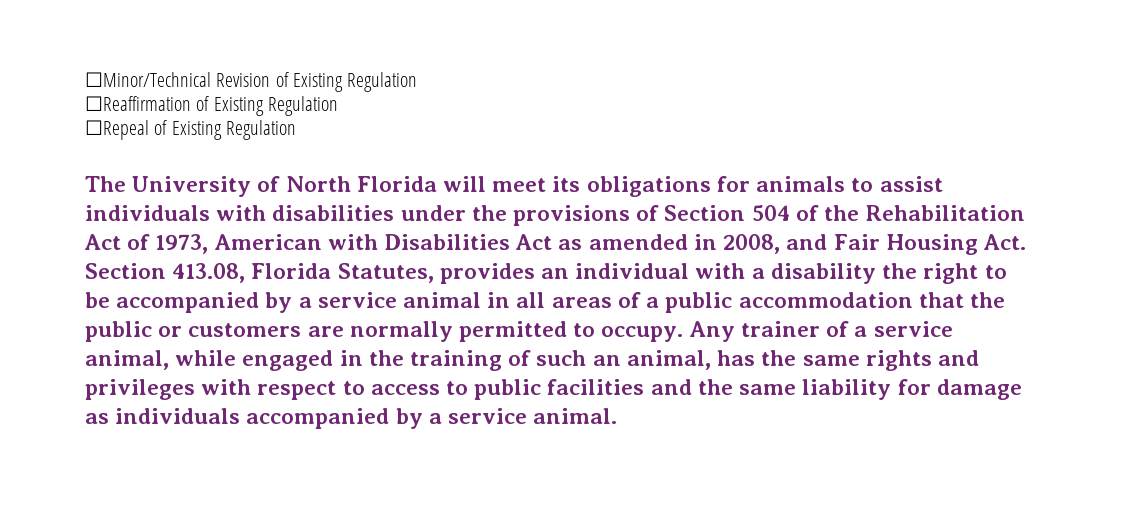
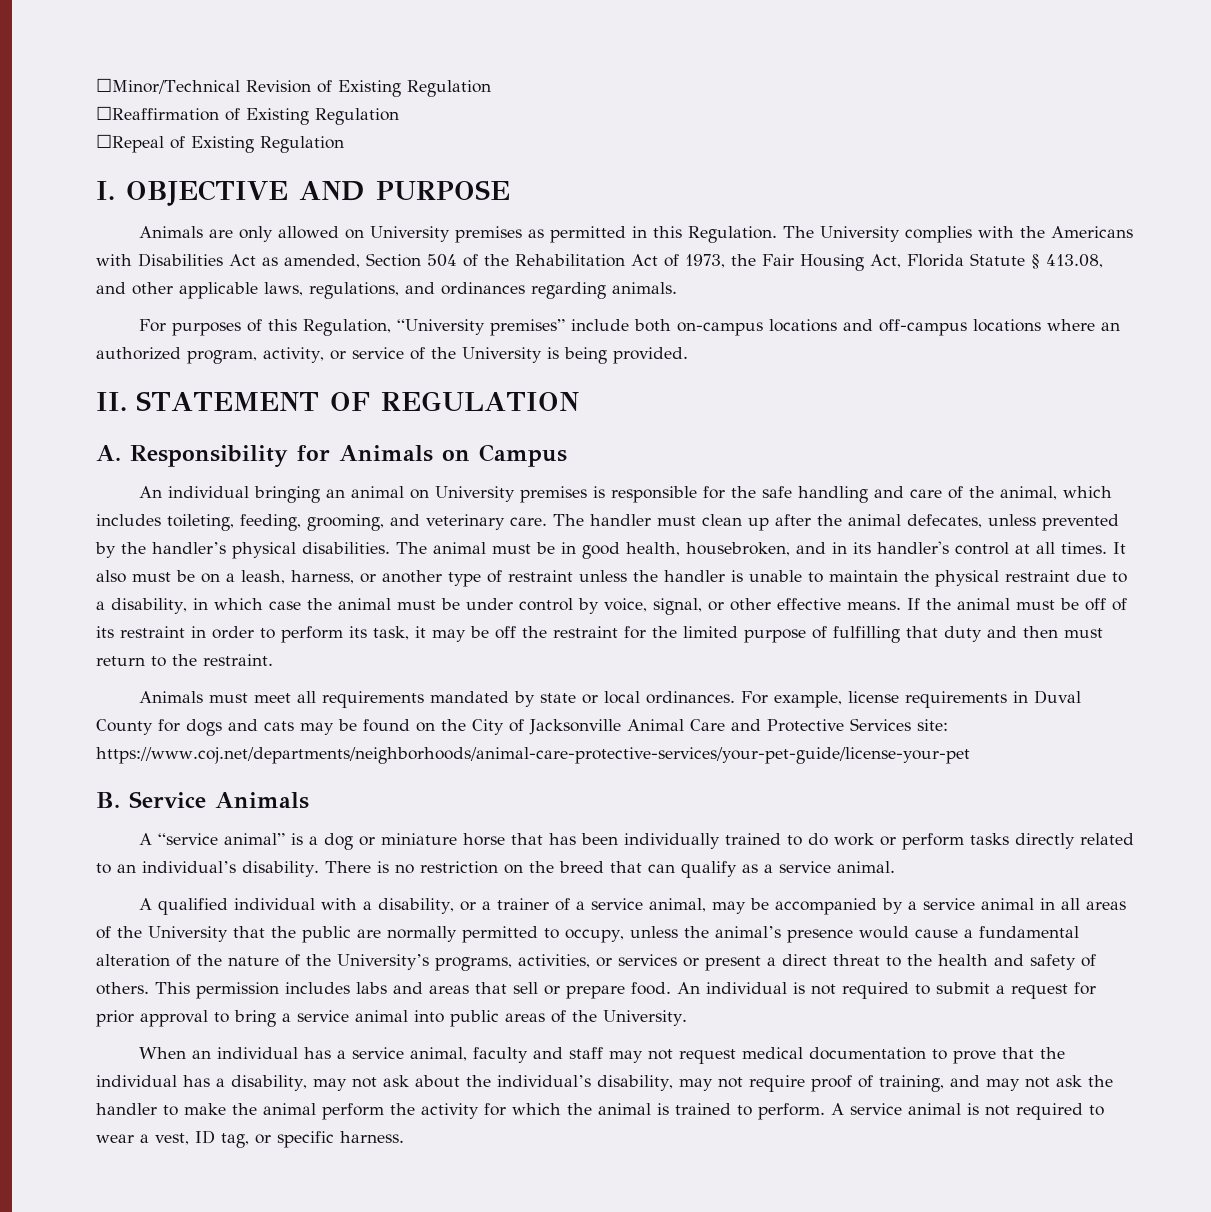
- The University of North Florida will meet its obligations for animals to assist individuals with disabilities under the provisions of Section 504 of the Rehabilitation Act of 1973, American with Disabilities Act as amended in 2008, and Fair Housing Act. Section 413.08, Florida Statutes, provides an individual with a disability the right to be accompanied by a service animal in all areas of a public accommodation that the public or customers are normally permitted to occupy. Any trainer of a service animal, while engaged in the training of such an animal, has the same rights and privileges with respect to access to public facilities and the same liability for damage as individuals accompanied by a service animal.
+ I. OBJECTIVE AND PURPOSE
+ Animals are only allowed on University premises as permitted in this Regulation. The University complies with the Americans with Disabilities Act as amended, Section 504 of the Rehabilitation Act of 1973, the Fair Housing Act, Florida Statute § 413.08, and other applicable laws, regulations, and ordinances regarding animals.
+ For purposes of this Regulation, “University premises” include both on-campus locations and off-campus locations where an authorized program, activity, or service of the University is being provided.
+ II. STATEMENT OF REGULATION
+ A. Responsibility for Animals on Campus
+ An individual bringing an animal on University premises is responsible for the safe handling and care of the animal, which includes toileting, feeding, grooming, and veterinary care. The handler must clean up after the animal defecates, unless prevented by the handler’s physical disabilities. The animal must be in good health, housebroken, and in its handler's control at all times. It also must be on a leash, harness, or another type of restraint unless the handler is unable to maintain the physical restraint due to a disability, in which case the animal must be under control by voice, signal, or other effective means. If the animal must be off of its restraint in order to perform its task, it may be off the restraint for the limited purpose of fulfilling that duty and then must return to the restraint.
+ Animals must meet all requirements mandated by state or local ordinances. For example, license requirements in Duval County for dogs and cats may be found on the City of Jacksonville Animal Care and Protective Services site: https://www.coj.net/departments/neighborhoods/animal-care-protective-services/your-pet-guide/license-your-pet
+ B. Service Animals
+ A “service animal” is a dog or miniature horse that has been individually trained to do work or perform tasks directly related to an individual’s disability. There is no restriction on the breed that can qualify as a service animal.
+ A qualified individual with a disability, or a trainer of a service animal, may be accompanied by a service animal in all areas of the University that the public are normally permitted to occupy, unless the animal’s presence would cause a fundamental alteration of the nature of the University’s programs, activities, or services or present a direct threat to the health and safety of others. This permission includes labs and areas that sell or prepare food. An individual is not required to submit a request for prior approval to bring a service animal into public areas of the University.
+ When an individual has a service animal, faculty and staff may not request medical documentation to prove that the individual has a disability, may not ask about the individual’s disability, may not require proof of training, and may not ask the handler to make the animal perform the activity for which the animal is trained to perform. A service animal is not required to wear a vest, ID tag, or specific harness.

